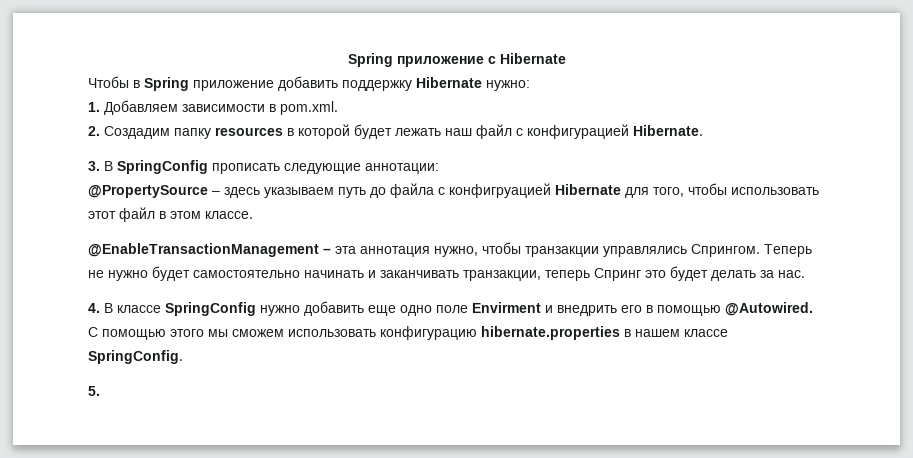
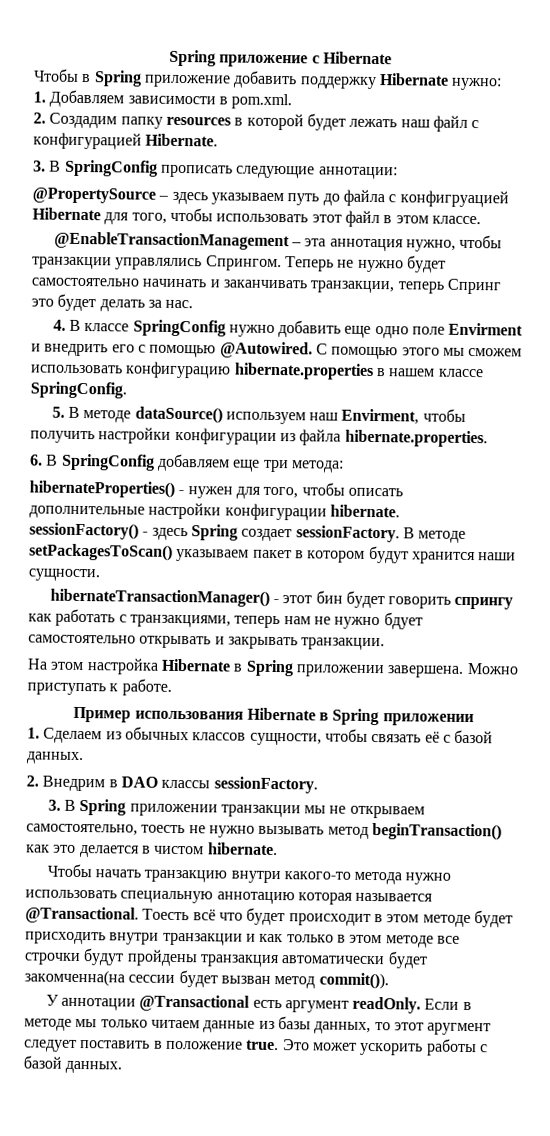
- 4. В классе SpringConfig нужно добавить еще одно поле Envirment и внедрить его в помощью @Autowired.
+ 4. В классе SpringConfig нужно добавить еще одно поле Envirment и внедрить его с помощью @Autowired.
- 5.
+ 5. В методе dataSource() используем наш Envirment, чтобы получить настройки конфигурации из файла hibernate.properties.
+ 6. В SpringConfig добавляем еще три метода:
+ hibernateProperties() - нужен для того, чтобы описать дополнительные настройки конфигурации hibernate.
+ sessionFactory() - здесь Spring создает sessionFactory. В методе setPackagesToScan() указываем пакет в котором будут хранится наши сущности.
+ hibernateTransactionManager() - этот бин будет говорить спрингу как работать с транзакциями, теперь нам не нужно бдует самостоятельно открывать и закрывать транзакции.
+ На этом настройка Hibernate в Spring приложении завершена. Можно приступать к работе.
+ Пример использования Hibernate в Spring приложении
+ 1. Сделаем из обычных классов сущности, чтобы связать её с базой данных.
+ 2. Внедрим в DAO классы sessionFactory.
+ 3. В Spring приложении транзакции мы не открываем самостоятельно, тоесть не нужно вызывать метод beginTransaction() как это делается в чистом hibernate.
+ Чтобы начать транзакцию внутри какого-то метода нужно использовать специальную аннотацию которая называется @Transactional. Тоесть всё что будет происходит в этом методе будет присходить внутри транзакции и как только в этом методе все строчки будут пройдены транзакция автоматически будет закомченна(на сессии будет вызван метод commit()).
+ У аннотации @Transactional есть аргумент readOnly. Если в методе мы только читаем данные из базы данных, то этот аругмент следует поставить в положение true. Это может ускорить работы с базой данных.

